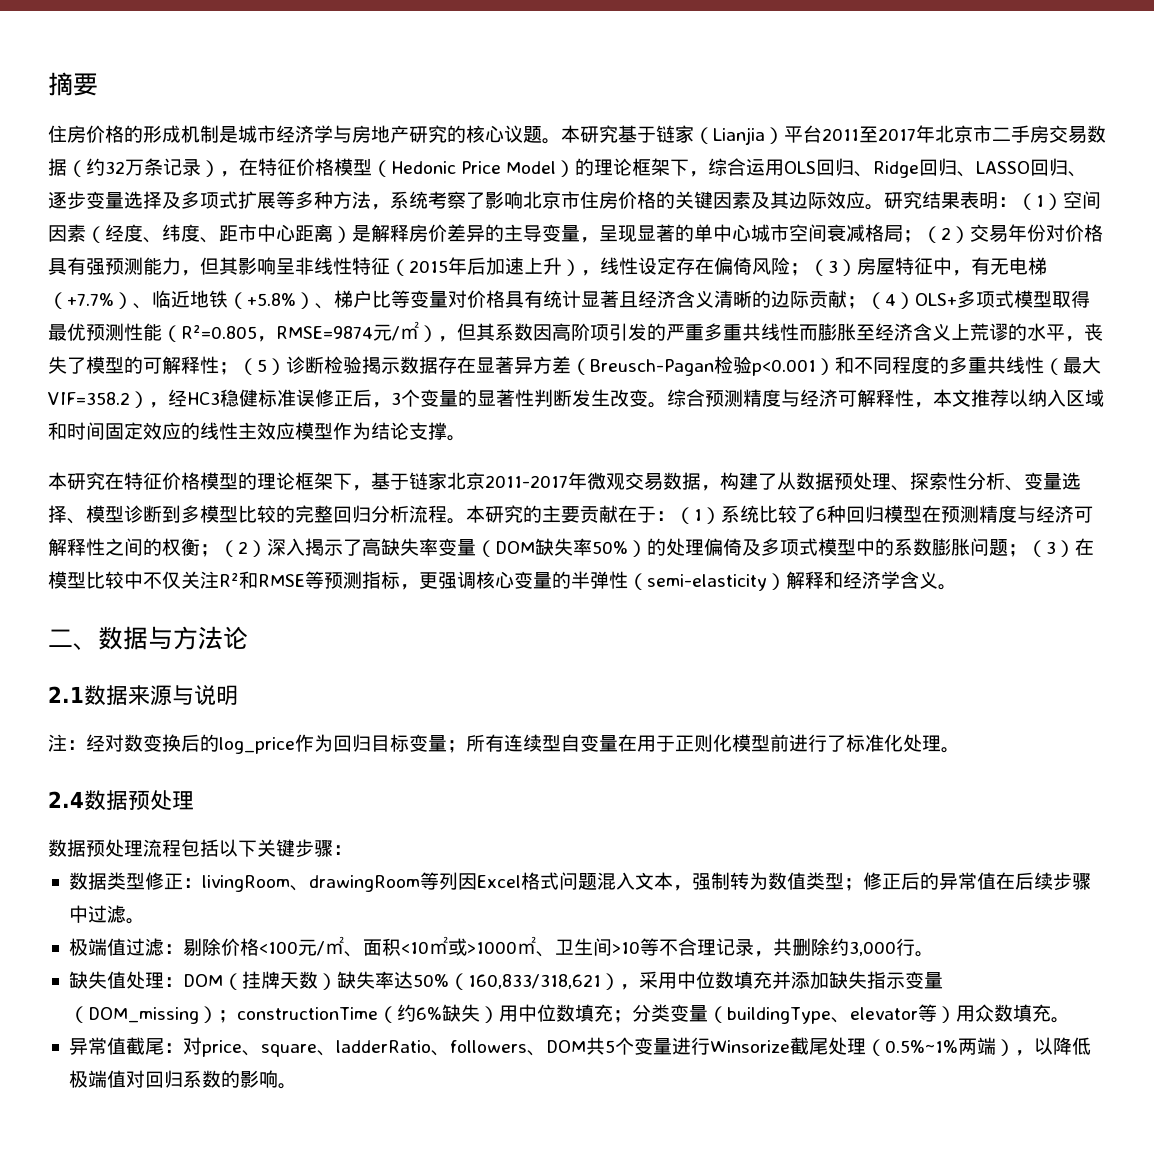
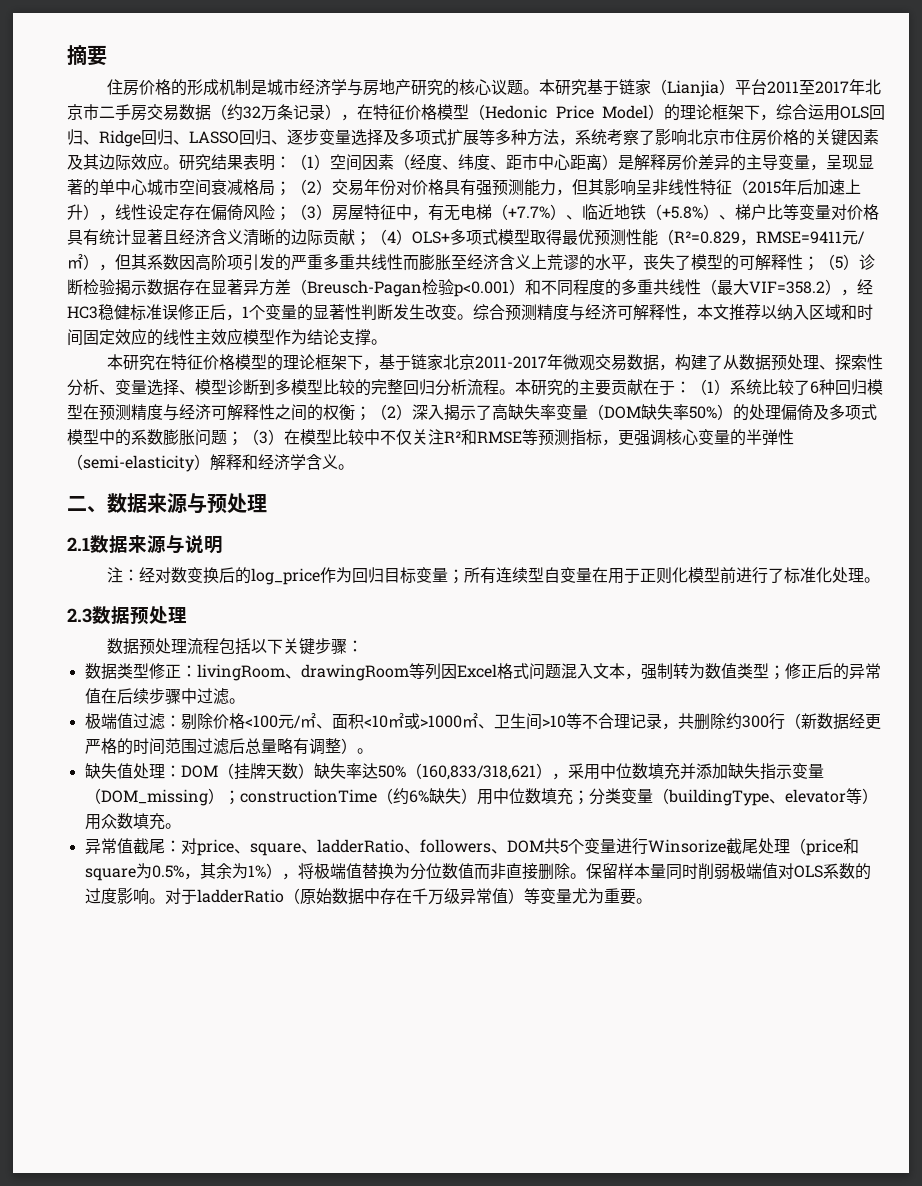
- （4）OLS+多项式模型取得最优预测性能（R²=0.805，RMSE=9874元/㎡），但其系数因高阶项引发的严重多重共线性而膨胀至经济含义上荒谬的水平，丧失了模型的可解释性；
+ （4）OLS+多项式模型取得最优预测性能（R²=0.829，RMSE=9411元/㎡），但其系数因高阶项引发的严重多重共线性而膨胀至经济含义上荒谬的水平，丧失了模型的可解释性；
- （5）诊断检验揭示数据存在显著异方差（Breusch-Pagan检验p<0.001）和不同程度的多重共线性（最大VIF=358.2），经HC3稳健标准误修正后，3个变量的显著性判断发生改变。
+ （5）诊断检验揭示数据存在显著异方差（Breusch-Pagan检验p<0.001）和不同程度的多重共线性（最大VIF=358.2），经HC3稳健标准误修正后，1个变量的显著性判断发生改变。
- 二、数据与方法论
+ 二、数据来源与预处理
- 2.4数据预处理
+ 2.3数据预处理
- 极端值过滤：剔除价格<100元/㎡、面积<10㎡或>1000㎡、卫生间>10等不合理记录，共删除约3,000行。
+ 极端值过滤：剔除价格<100元/㎡、面积<10㎡或>1000㎡、卫生间>10等不合理记录，共删除约300行（新数据经更严格的时间范围过滤后总量略有调整）。
- 异常值截尾：对price、square、ladderRatio、followers、DOM共5个变量进行Winsorize截尾处理（0.5%~1%两端），以降低极端值对回归系数的影响。
+ 异常值截尾：对price、square、ladderRatio、followers、DOM共5个变量进行Winsorize截尾处理（price和square为0.5%，其余为1%），将极端值替换为分位数值而非直接删除。保留样本量同时削弱极端值对OLS系数的过度影响。对于ladderRatio（原始数据中存在千万级异常值）等变量尤为重要。

